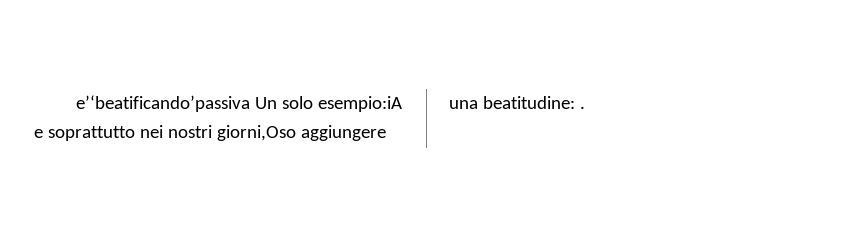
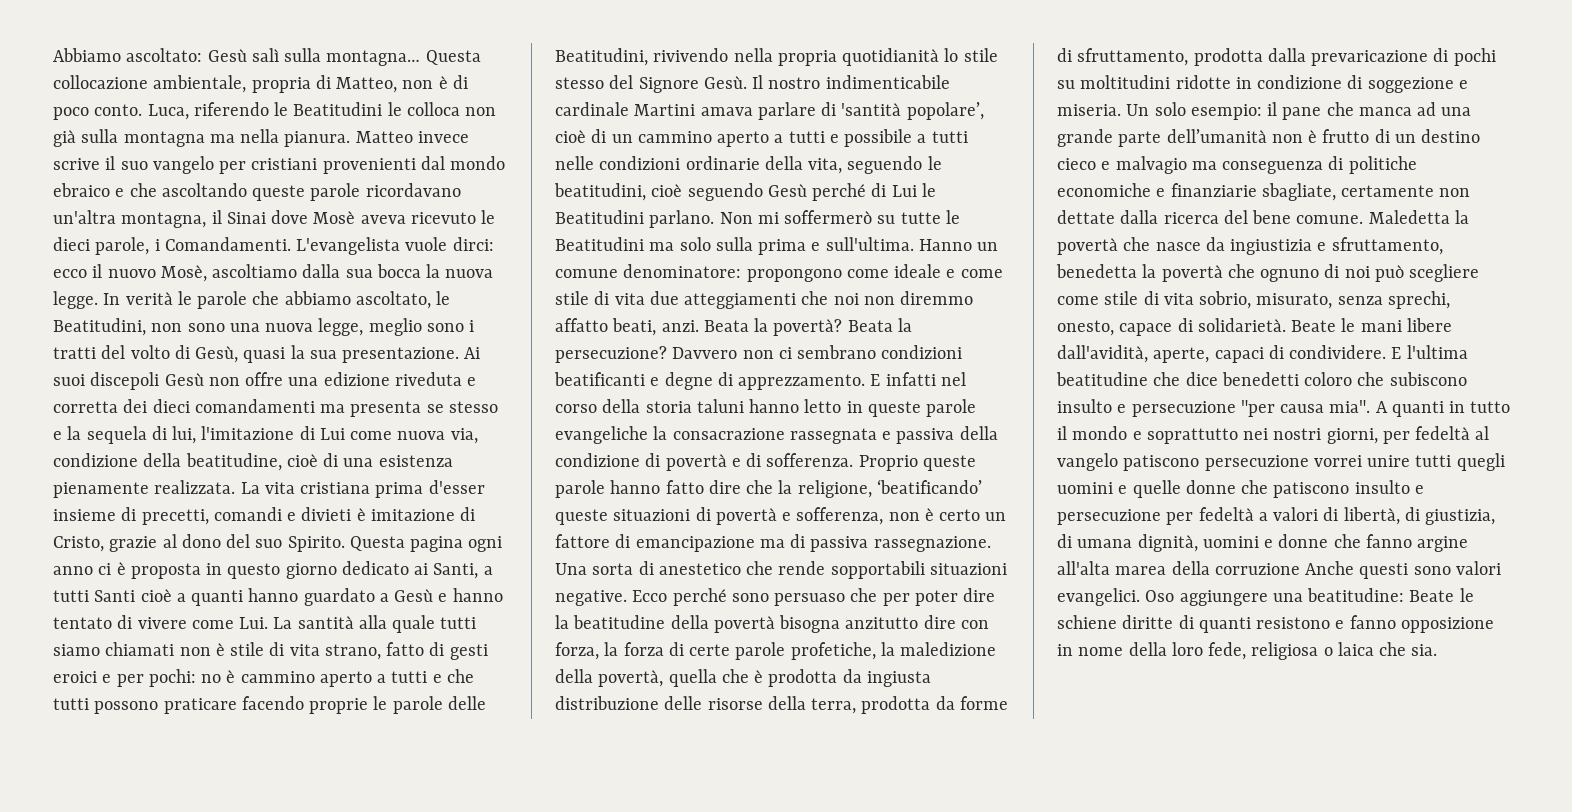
- e’‘beatificando’passiva Un solo esempio:iA e soprattutto nei nostri giorni,Oso aggiungere una beatitudine: .
+ Abbiamo ascoltato: Gesù salì sulla montagna… Questa collocazione ambientale, propria di Matteo, non è di poco conto. Luca, riferendo le Beatitudini le colloca non già sulla montagna ma nella pianura. Matteo invece scrive il suo vangelo per cristiani provenienti dal mondo ebraico e che ascoltando queste parole ricordavano un'altra montagna, il Sinai dove Mosè aveva ricevuto le dieci parole, i Comandamenti. L'evangelista vuole dirci: ecco il nuovo Mosè, ascoltiamo dalla sua bocca la nuova legge. In verità le parole che abbiamo ascoltato, le Beatitudini, non sono una nuova legge, meglio sono i tratti del volto di Gesù, quasi la sua presentazione. Ai suoi discepoli Gesù non offre una edizione riveduta e corretta dei dieci comandamenti ma presenta se stesso e la sequela di lui, l'imitazione di Lui come nuova via, condizione della beatitudine, cioè di una esistenza pienamente realizzata. La vita cristiana prima d'esser insieme di precetti, comandi e divieti è imitazione di Cristo, grazie al dono del suo Spirito. Questa pagina ogni anno ci è proposta in questo giorno dedicato ai Santi, a tutti Santi cioè a quanti hanno guardato a Gesù e hanno tentato di vivere come Lui. La santità alla quale tutti siamo chiamati non è stile di vita strano, fatto di gesti eroici e per pochi: no è cammino aperto a tutti e che tutti possono praticare facendo proprie le parole delle Beatitudini, rivivendo nella propria quotidianità lo stile stesso del Signore Gesù. Il nostro indimenticabile cardinale Martini amava parlare di 'santità popolare’, cioè di un cammino aperto a tutti e possibile a tutti nelle condizioni ordinarie della vita, seguendo le beatitudini, cioè seguendo Gesù perché di Lui le Beatitudini parlano. Non mi soffermerò su tutte le Beatitudini ma solo sulla prima e sull'ultima. Hanno un comune denominatore: propongono come ideale e come stile di vita due atteggiamenti che noi non diremmo affatto beati, anzi. Beata la povertà? Beata la persecuzione? Davvero non ci sembrano condizioni beatificanti e degne di apprezzamento. E infatti nel corso della storia taluni hanno letto in queste parole evangeliche la consacrazione rassegnata e passiva della condizione di povertà e di sofferenza. Proprio queste parole hanno fatto dire che la religione, ‘beatificando’ queste situazioni di povertà e sofferenza, non è certo un fattore di emancipazione ma di passiva rassegnazione. Una sorta di anestetico che rende sopportabili situazioni negative. Ecco perché sono persuaso che per poter dire la beatitudine della povertà bisogna anzitutto dire con forza, la forza di certe parole profetiche, la maledizione della povertà, quella che è prodotta da ingiusta distribuzione delle risorse della terra, prodotta da forme di sfruttamento, prodotta dalla prevaricazione di pochi su moltitudini ridotte in condizione di soggezione e miseria. Un solo esempio: il pane che manca ad una grande parte dell’umanità non è frutto di un destino cieco e malvagio ma conseguenza di politiche economiche e finanziarie sbagliate, certamente non dettate dalla ricerca del bene comune. Maledetta la povertà che nasce da ingiustizia e sfruttamento, benedetta la povertà che ognuno di noi può scegliere come stile di vita sobrio, misurato, senza sprechi, onesto, capace di solidarietà. Beate le mani libere dall'avidità, aperte, capaci di condividere. E l'ultima beatitudine che dice benedetti coloro che subiscono insulto e persecuzione "per causa mia". A quanti in tutto il mondo e soprattutto nei nostri giorni, per fedeltà al vangelo patiscono persecuzione vorrei unire tutti quegli uomini e quelle donne che patiscono insulto e persecuzione per fedeltà a valori di libertà, di giustizia, di umana dignità, uomini e donne che fanno argine all'alta marea della corruzione Anche questi sono valori evangelici. Oso aggiungere una beatitudine: Beate le schiene diritte di quanti resistono e fanno opposizione in nome della loro fede, religiosa o laica che sia.

